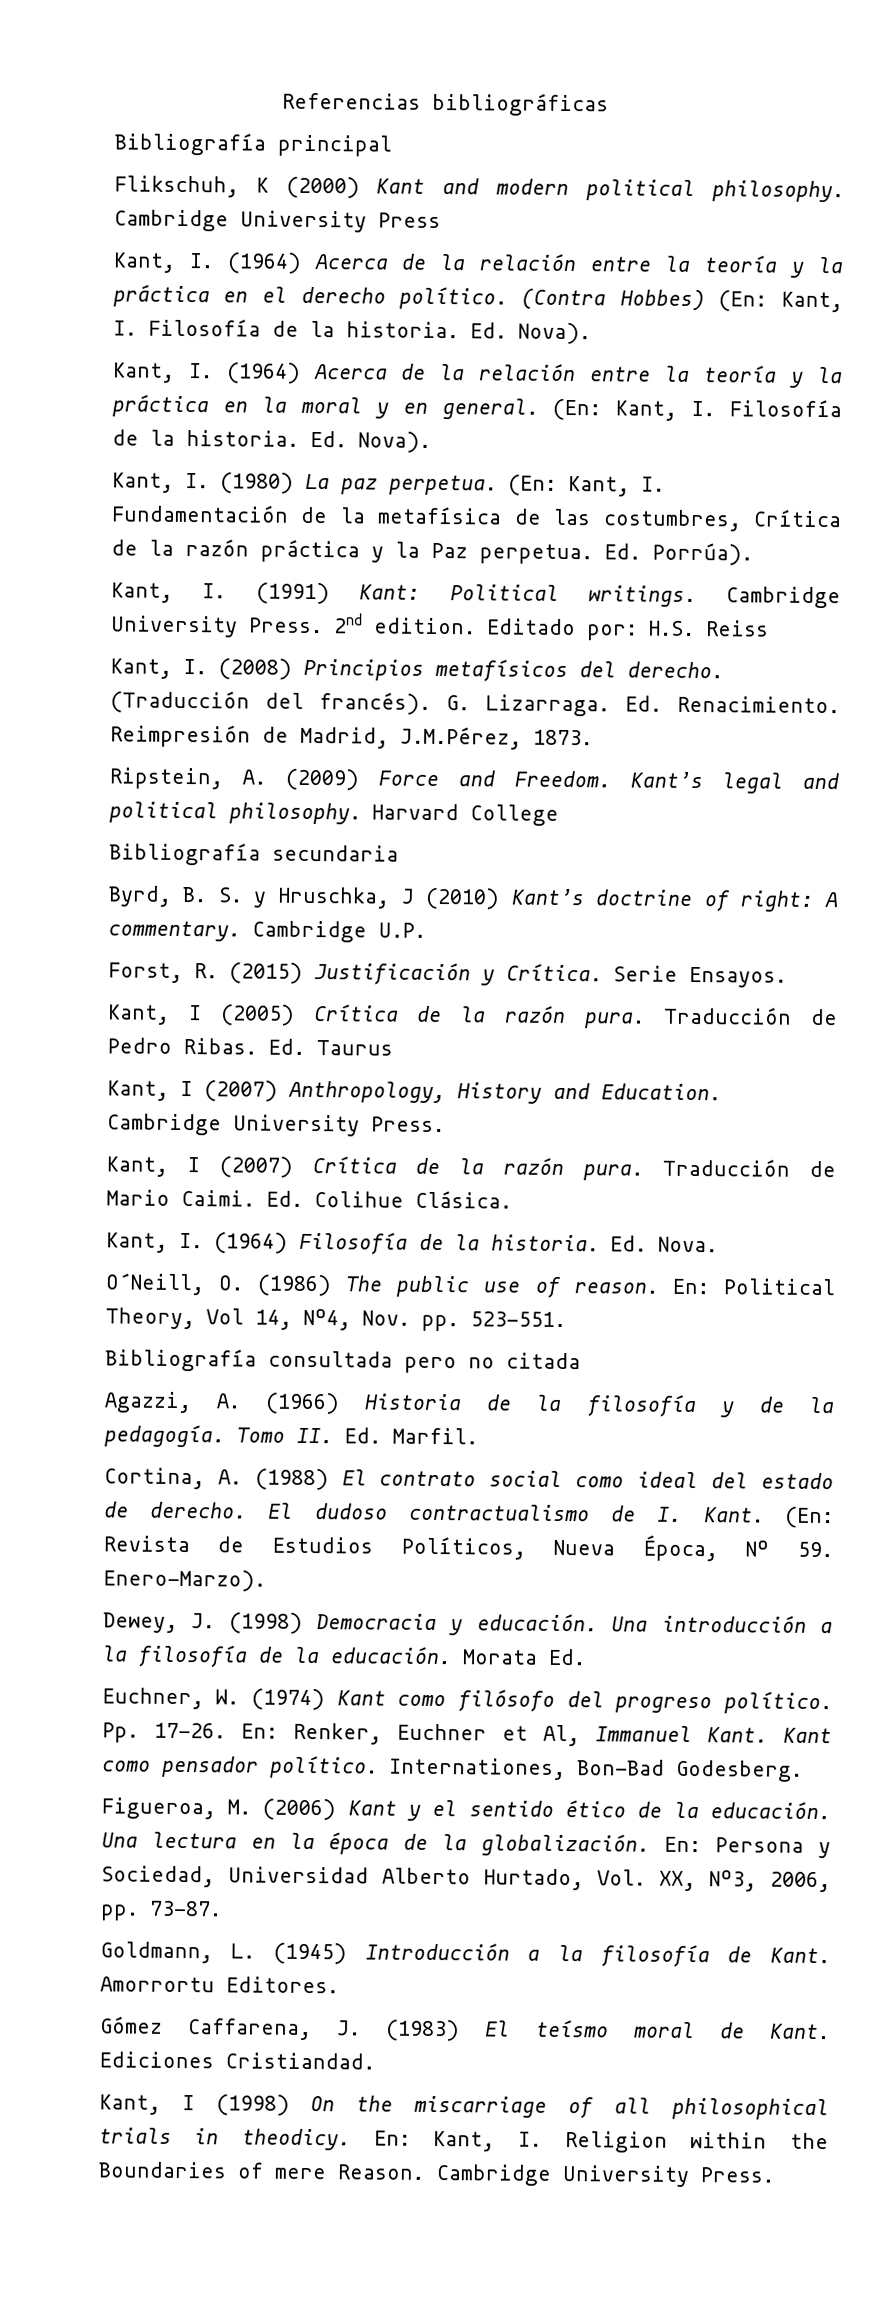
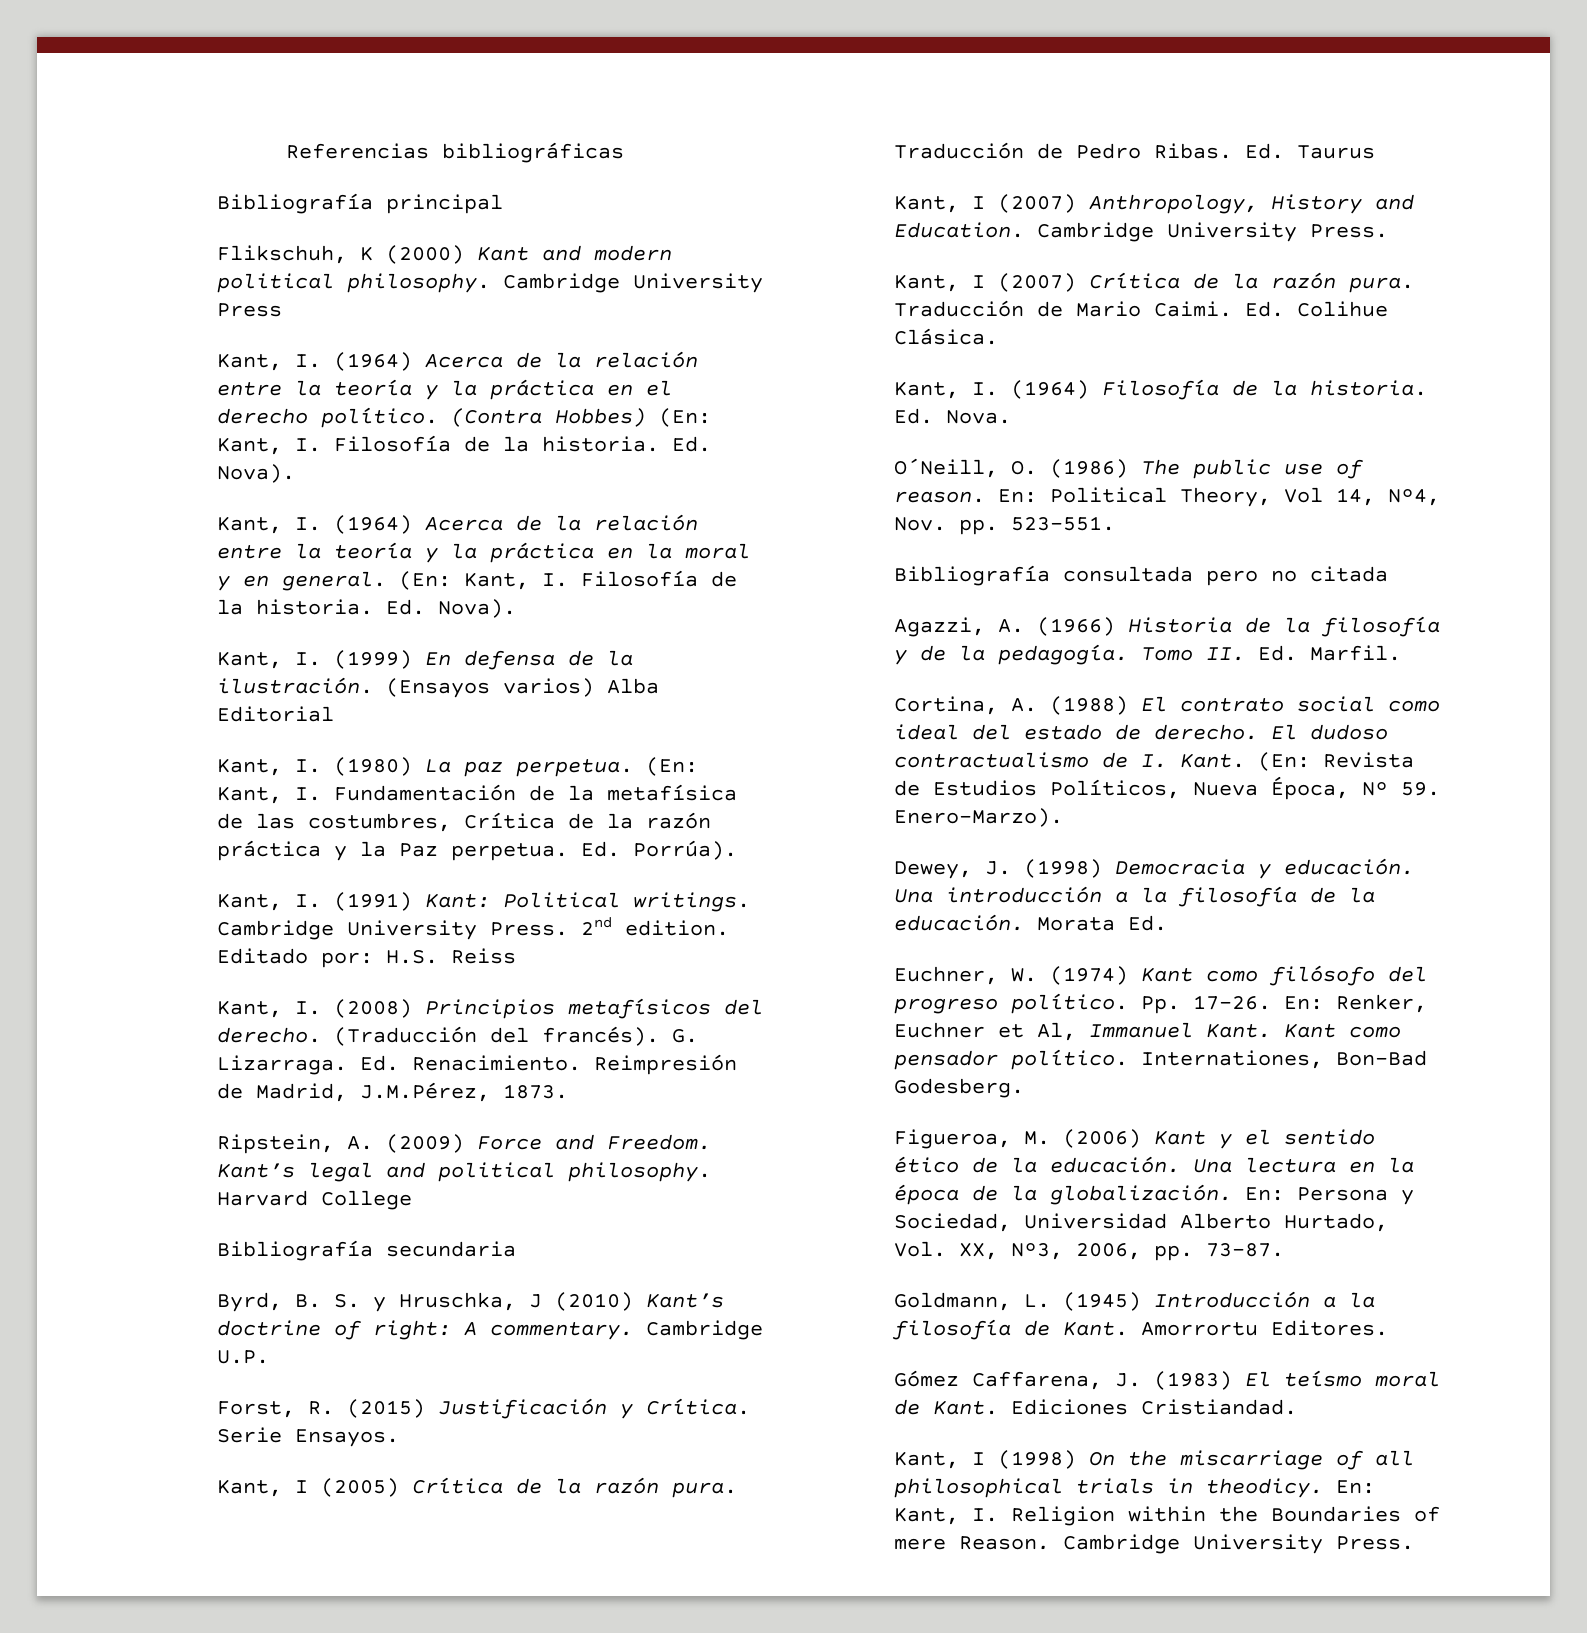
+ Kant, I. (1999) En defensa de la ilustración. (Ensayos varios) Alba Editorial

